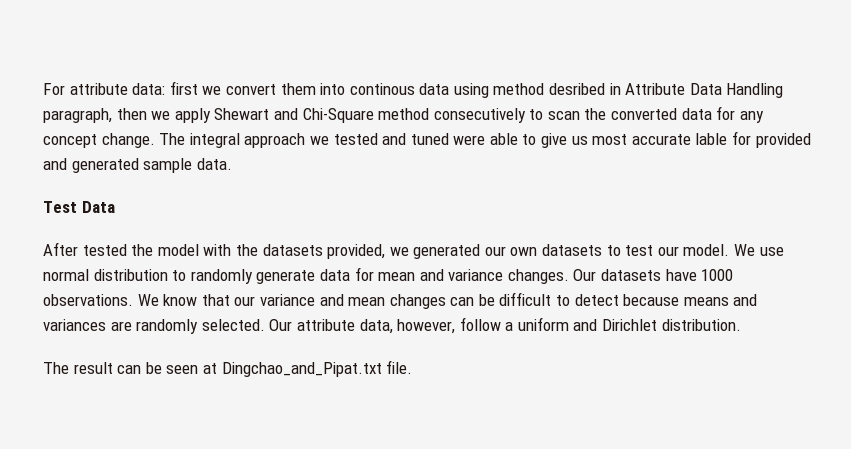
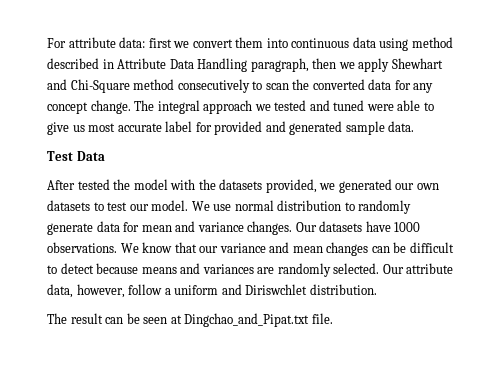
- For attribute data: first we convert them into continous data using method desribed in Attribute Data Handling paragraph, then we apply Shewart and Chi-Square method consecutively to scan the converted data for any concept change.
+ For attribute data: first we convert them into continuous data using method described in Attribute Data Handling paragraph, then we apply Shewhart and Chi-Square method consecutively to scan the converted data for any concept change.
- The integral approach we tested and tuned were able to give us most accurate lable for provided and generated sample data.
+ The integral approach we tested and tuned were able to give us most accurate label for provided and generated sample data.
- Our attribute data, however, follow a uniform and Dirichlet distribution.
+ Our attribute data, however, follow a uniform and Diriswchlet distribution.

